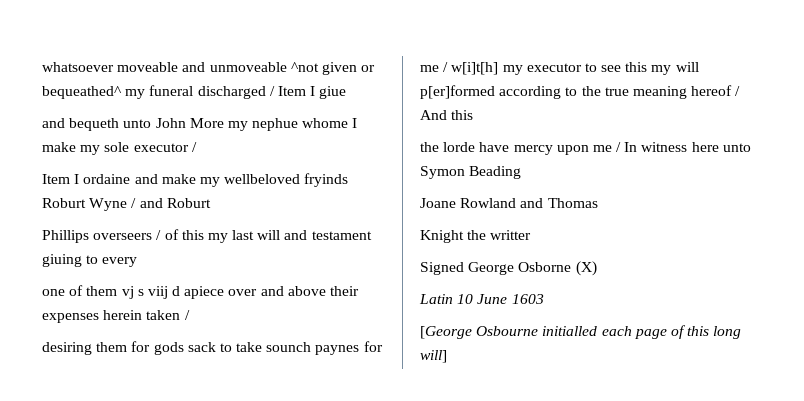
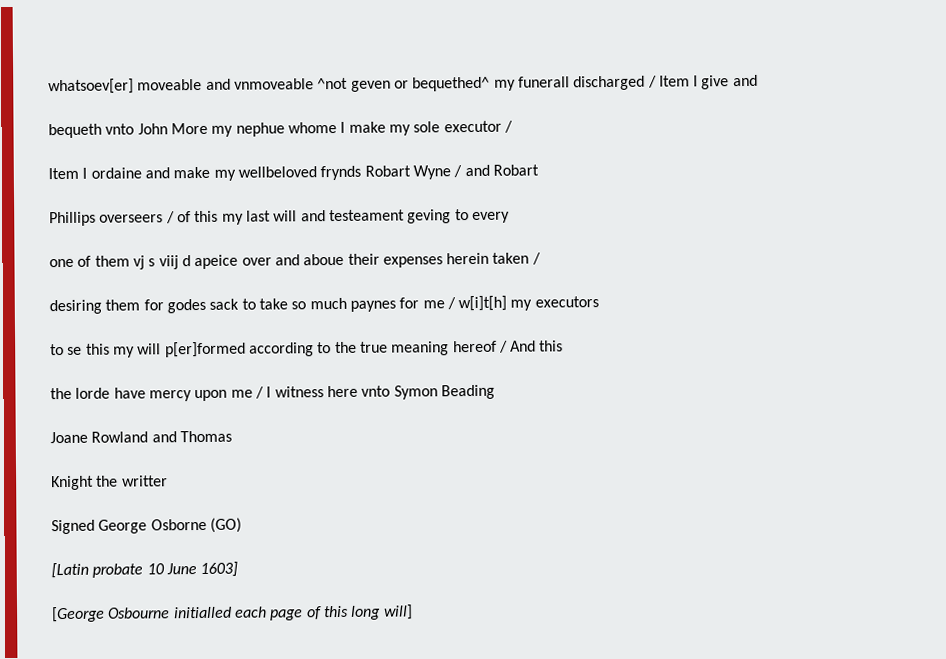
- whatsoever moveable and unmoveable ^not given or bequeathed^ my funeral discharged / Item I giue
- and bequeth unto John More my nephue whome I make my sole executor /
+ whatsoev[er] moveable and vnmoveable ^not geven or bequethed^ my funerall discharged / Item I give and
+ bequeth vnto John More my nephue whome I make my sole executor /
- Item I ordaine and make my wellbeloved fryinds Roburt Wyne / and Roburt
+ Item I ordaine and make my wellbeloved frynds Robart Wyne / and Robart
- Phillips overseers / of this my last will and testament giuing to every
+ Phillips overseers / of this my last will and testeament geving to every
- one of them vj s viij d apiece over and above their expenses herein taken /
+ one of them vj s viij d apeice over and aboue their expenses herein taken /
- desiring them for gods sack to take sounch paynes for me / w[i]t[h] my executor to see this my will p[er]formed according to the true meaning hereof / And this
+ desiring them for godes sack to take so much paynes for me / w[i]t[h] my executors
+ to se this my will p[er]formed according to the true meaning hereof / And this
- the lorde have mercy upon me / In witness here unto Symon Beading
+ the lorde have mercy upon me / I witness here vnto Symon Beading
- Signed George Osborne (X)
- Latin 10 June 1603
+ Signed George Osborne (GO)
+ [Latin probate 10 June 1603]

